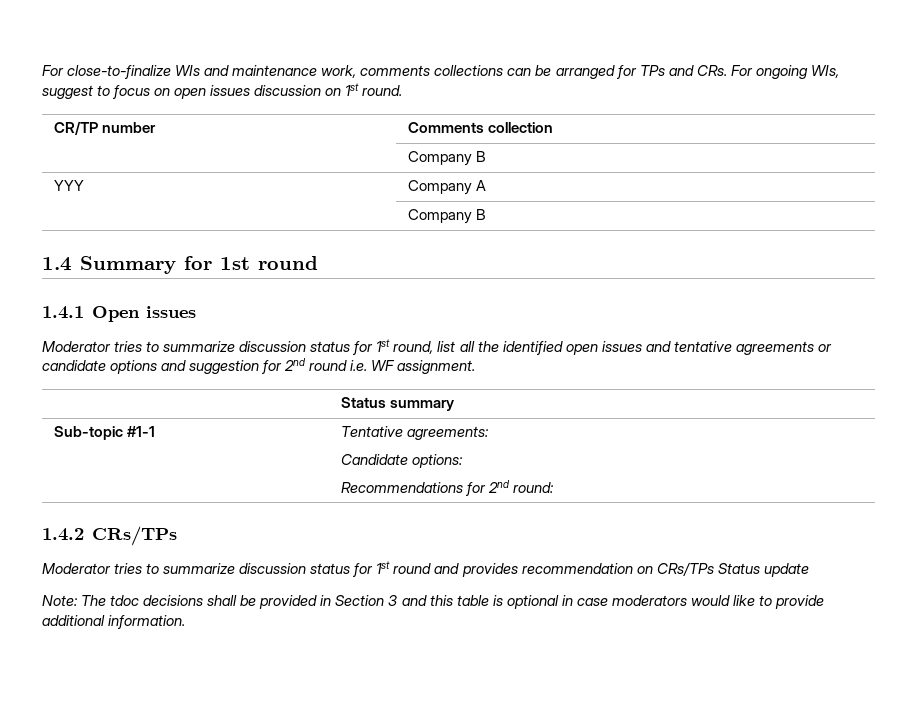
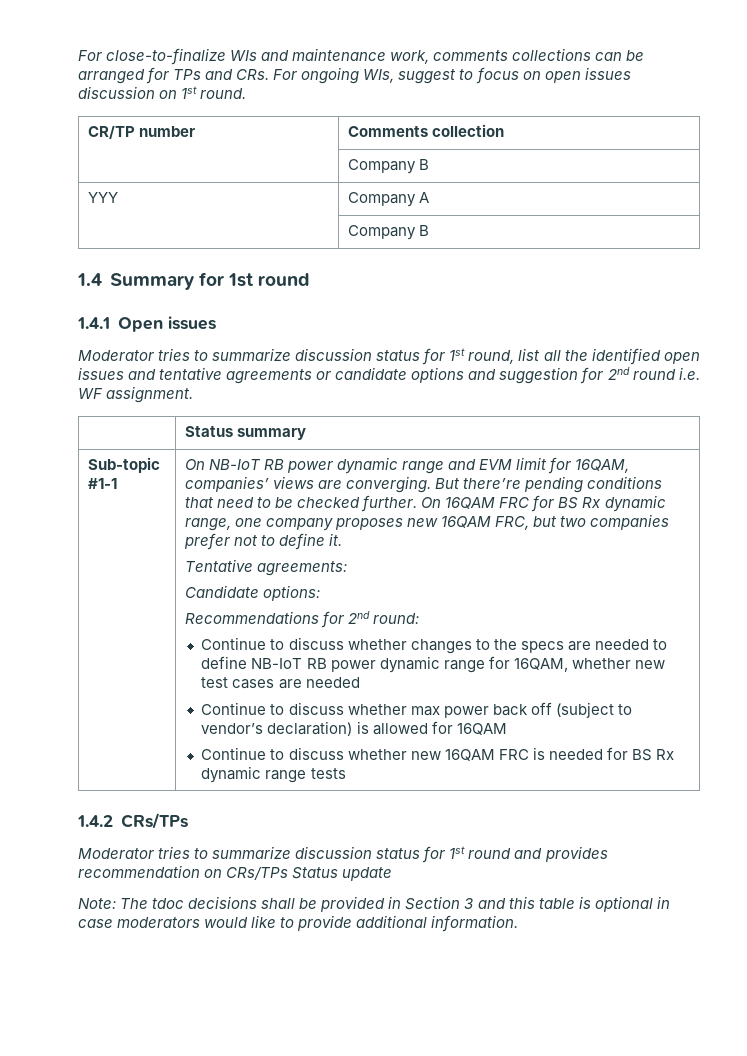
+ On NB-IoT RB power dynamic range and EVM limit for 16QAM, companies’ views are converging. But there’re pending conditions that need to be checked further. On 16QAM FRC for BS Rx dynamic range, one company proposes new 16QAM FRC, but two companies prefer not to define it.
+ Continue to discuss whether changes to the specs are needed to define NB-IoT RB power dynamic range for 16QAM, whether new test cases are needed
+ Continue to discuss whether max power back off (subject to vendor’s declaration) is allowed for 16QAM
+ Continue to discuss whether new 16QAM FRC is needed for BS Rx dynamic range tests

